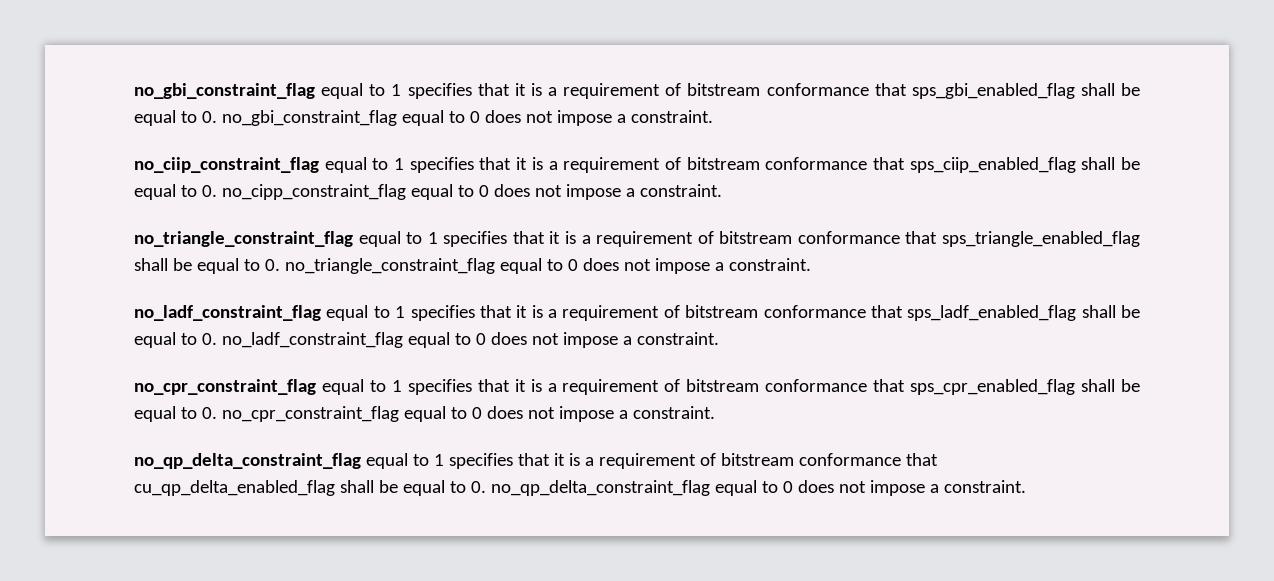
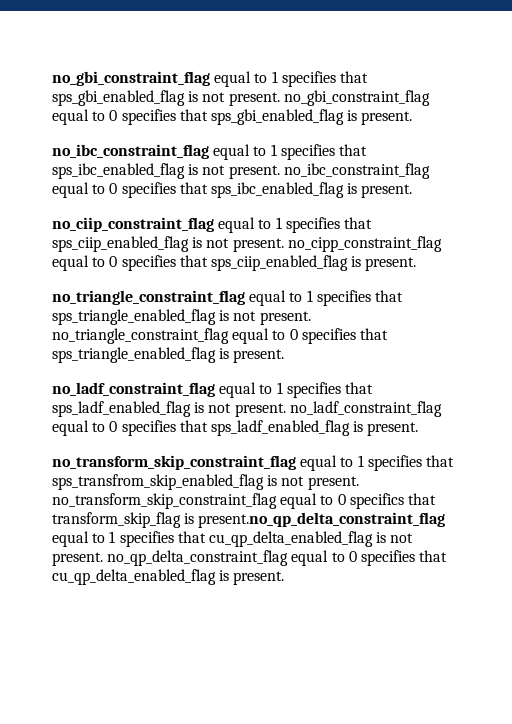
- no_gbi_constraint_flag equal to 1 specifies that it is a requirement of bitstream conformance that sps_gbi_enabled_flag shall be equal to 0. no_gbi_constraint_flag equal to 0 does not impose a constraint.
+ no_gbi_constraint_flag equal to 1 specifies that sps_gbi_enabled_flag is not present. no_gbi_constraint_flag equal to 0 specifies that sps_gbi_enabled_flag is present.
+ no_ibc_constraint_flag equal to 1 specifies that sps_ibc_enabled_flag is not present. no_ibc_constraint_flag equal to 0 specifies that sps_ibc_enabled_flag is present.
- no_ciip_constraint_flag equal to 1 specifies that it is a requirement of bitstream conformance that sps_ciip_enabled_flag shall be equal to 0. no_cipp_constraint_flag equal to 0 does not impose a constraint.
+ no_ciip_constraint_flag equal to 1 specifies that sps_ciip_enabled_flag is not present. no_cipp_constraint_flag equal to 0 specifies that sps_ciip_enabled_flag is present.
- no_triangle_constraint_flag equal to 1 specifies that it is a requirement of bitstream conformance that sps_triangle_enabled_flag shall be equal to 0. no_triangle_constraint_flag equal to 0 does not impose a constraint.
+ no_triangle_constraint_flag equal to 1 specifies that sps_triangle_enabled_flag is not present. no_triangle_constraint_flag equal to 0 specifies that sps_triangle_enabled_flag is present.
- no_ladf_constraint_flag equal to 1 specifies that it is a requirement of bitstream conformance that sps_ladf_enabled_flag shall be equal to 0. no_ladf_constraint_flag equal to 0 does not impose a constraint.
- no_cpr_constraint_flag equal to 1 specifies that it is a requirement of bitstream conformance that sps_cpr_enabled_flag shall be equal to 0. no_cpr_constraint_flag equal to 0 does not impose a constraint.
- no_qp_delta_constraint_flag equal to 1 specifies that it is a requirement of bitstream conformance that cu_qp_delta_enabled_flag shall be equal to 0. no_qp_delta_constraint_flag equal to 0 does not impose a constraint.
+ no_ladf_constraint_flag equal to 1 specifies that sps_ladf_enabled_flag is not present. no_ladf_constraint_flag equal to 0 specifies that sps_ladf_enabled_flag is present.
+ no_transform_skip_constraint_flag equal to 1 specifies that sps_transfrom_skip_enabled_flag is not present. no_transform_skip_constraint_flag equal to 0 specifics that transform_skip_flag is present.no_qp_delta_constraint_flag equal to 1 specifies that cu_qp_delta_enabled_flag is not present. no_qp_delta_constraint_flag equal to 0 specifies that cu_qp_delta_enabled_flag is present.

